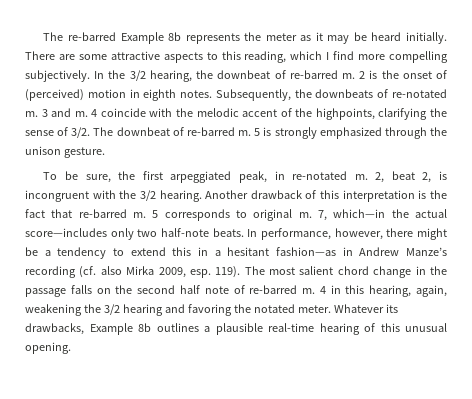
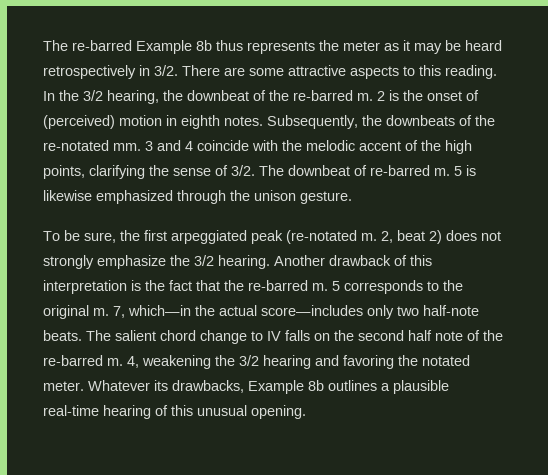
- The re-barred Example 8b represents the meter as it may be heard initially.
+ The re-barred Example 8b thus represents the meter as it may be heard retrospectively in 3/2.
- There are some attractive aspects to this reading, which I find more compelling subjectively.
+ There are some attractive aspects to this reading.
- In the 3/2 hearing, the downbeat of re-barred m.
+ In the 3/2 hearing, the downbeat of the re-barred m.
- Subsequently, the downbeats of re-notated m.
+ Subsequently, the downbeats of the re-notated mm.
- 3 and m. 4 coincide with the melodic accent of the highpoints, clarifying the sense of 3/2.
+ 3 and 4 coincide with the melodic accent of the high points, clarifying the sense of 3/2.
- 5 is strongly emphasized through the unison gesture.
+ 5 is likewise emphasized through the unison gesture.
- To be sure, the first arpeggiated peak, in re-notated m. 2, beat 2, is incongruent with the 3/2 hearing.
+ To be sure, the first arpeggiated peak (re-notated m. 2, beat 2) does not strongly emphasize the 3/2 hearing.
- Another drawback of this interpretation is the fact that re-barred m.
+ Another drawback of this interpretation is the fact that the re-barred m.
- 5 corresponds to original m.
+ 5 corresponds to the original m.
- In performance, however, there might be a tendency to extend this in a hesitant fashion—as in Andrew Manze’s recording (cf. also Mirka 2009, esp. 119). The most salient chord change in the passage falls on the second half note of re-barred m. 4 in this hearing, again, weakening the 3/2 hearing and favoring the notated meter.
+ The salient chord change to IV falls on the second half note of the re-barred m. 4, weakening the 3/2 hearing and favoring the notated meter.

